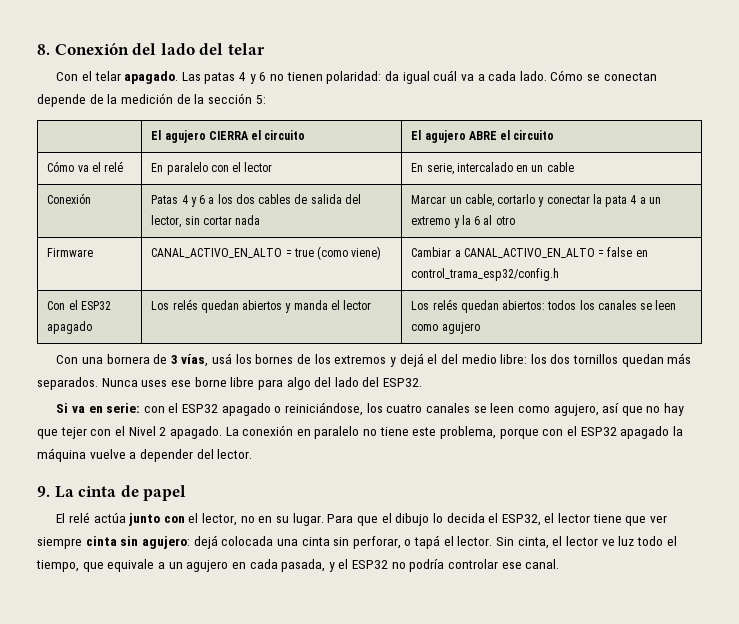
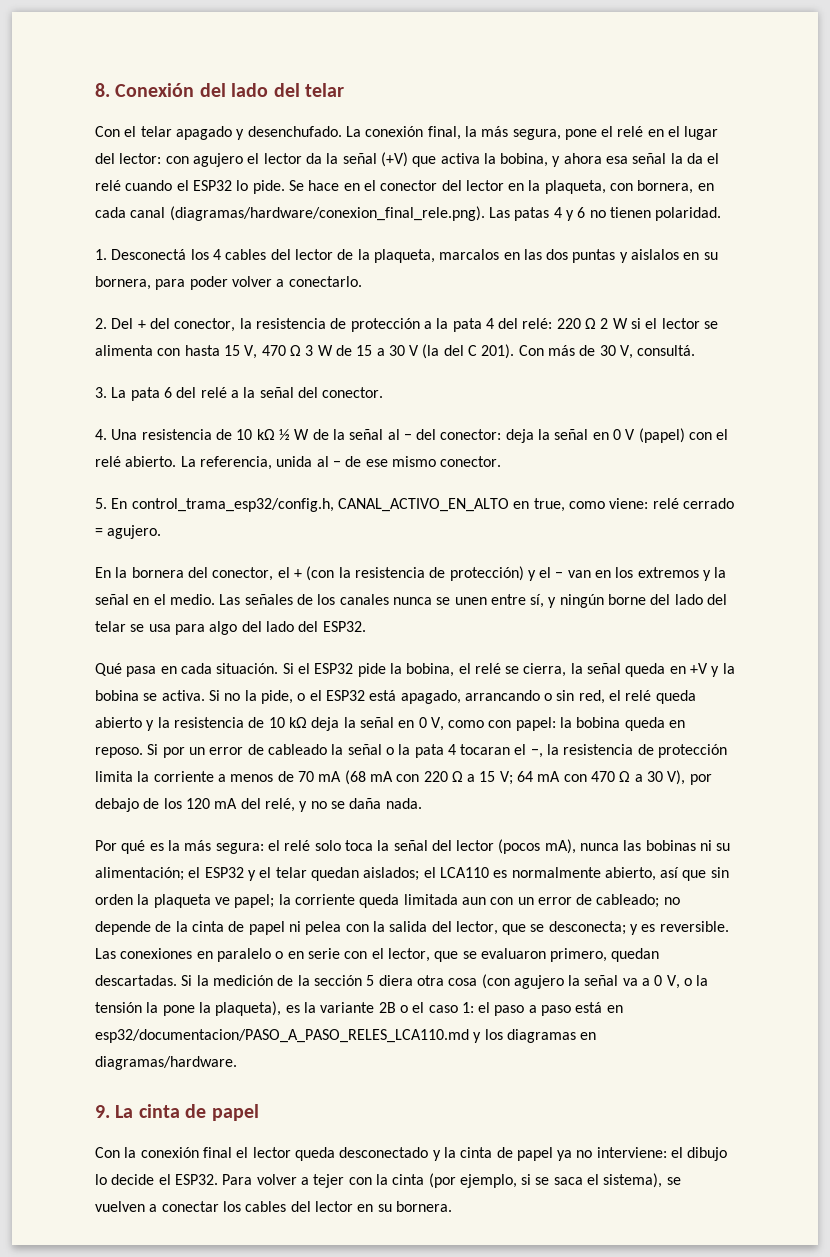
- Con el telar apagado. Las patas 4 y 6 no tienen polaridad: da igual cuál va a cada lado. Cómo se conectan depende de la medición de la sección 5:
- | El agujero CIERRA el circuito | El agujero ABRE el circuito
- Cómo va el relé | En paralelo con el lector | En serie, intercalado en un cable
- Conexión | Patas 4 y 6 a los dos cables de salida del lector, sin cortar nada | Marcar un cable, cortarlo y conectar la pata 4 a un extremo y la 6 al otro
- Firmware | CANAL_ACTIVO_EN_ALTO = true (como viene) | Cambiar a CANAL_ACTIVO_EN_ALTO = false en control_trama_esp32/config.h
- Con el ESP32 apagado | Los relés quedan abiertos y manda el lector | Los relés quedan abiertos: todos los canales se leen como agujero
- Con una bornera de 3 vías, usá los bornes de los extremos y dejá el del medio libre: los dos tornillos quedan más separados. Nunca uses ese borne libre para algo del lado del ESP32.
+ Con el telar apagado y desenchufado. La conexión final, la más segura, pone el relé en el lugar del lector: con agujero el lector da la señal (+V) que activa la bobina, y ahora esa señal la da el relé cuando el ESP32 lo pide. Se hace en el conector del lector en la plaqueta, con bornera, en cada canal (diagramas/hardware/conexion_final_rele.png). Las patas 4 y 6 no tienen polaridad.
+ 1. Desconectá los 4 cables del lector de la plaqueta, marcalos en las dos puntas y aislalos en su bornera, para poder volver a conectarlo.
+ 2. Del + del conector, la resistencia de protección a la pata 4 del relé: 220 Ω 2 W si el lector se alimenta con hasta 15 V, 470 Ω 3 W de 15 a 30 V (la del C 201). Con más de 30 V, consultá.
+ 3. La pata 6 del relé a la señal del conector.
+ 4. Una resistencia de 10 kΩ ½ W de la señal al − del conector: deja la señal en 0 V (papel) con el relé abierto. La referencia, unida al − de ese mismo conector.
+ 5. En control_trama_esp32/config.h, CANAL_ACTIVO_EN_ALTO en true, como viene: relé cerrado = agujero.
+ En la bornera del conector, el + (con la resistencia de protección) y el − van en los extremos y la señal en el medio. Las señales de los canales nunca se unen entre sí, y ningún borne del lado del telar se usa para algo del lado del ESP32.
- Si va en serie: con el ESP32 apagado o reiniciándose, los cuatro canales se leen como agujero, así que no hay que tejer con el Nivel 2 apagado. La conexión en paralelo no tiene este problema, porque con el ESP32 apagado la máquina vuelve a depender del lector.
+ Qué pasa en cada situación. Si el ESP32 pide la bobina, el relé se cierra, la señal queda en +V y la bobina se activa. Si no la pide, o el ESP32 está apagado, arrancando o sin red, el relé queda abierto y la resistencia de 10 kΩ deja la señal en 0 V, como con papel: la bobina queda en reposo. Si por un error de cableado la señal o la pata 4 tocaran el −, la resistencia de protección limita la corriente a menos de 70 mA (68 mA con 220 Ω a 15 V; 64 mA con 470 Ω a 30 V), por debajo de los 120 mA del relé, y no se daña nada.
+ Por qué es la más segura: el relé solo toca la señal del lector (pocos mA), nunca las bobinas ni su alimentación; el ESP32 y el telar quedan aislados; el LCA110 es normalmente abierto, así que sin orden la plaqueta ve papel; la corriente queda limitada aun con un error de cableado; no depende de la cinta de papel ni pelea con la salida del lector, que se desconecta; y es reversible. Las conexiones en paralelo o en serie con el lector, que se evaluaron primero, quedan descartadas. Si la medición de la sección 5 diera otra cosa (con agujero la señal va a 0 V, o la tensión la pone la plaqueta), es la variante 2B o el caso 1: el paso a paso está en esp32/documentacion/PASO_A_PASO_RELES_LCA110.md y los diagramas en diagramas/hardware.
- El relé actúa junto con el lector, no en su lugar. Para que el dibujo lo decida el ESP32, el lector tiene que ver siempre cinta sin agujero: dejá colocada una cinta sin perforar, o tapá el lector. Sin cinta, el lector ve luz todo el tiempo, que equivale a un agujero en cada pasada, y el ESP32 no podría controlar ese canal.
+ Con la conexión final el lector queda desconectado y la cinta de papel ya no interviene: el dibujo lo decide el ESP32. Para volver a tejer con la cinta (por ejemplo, si se saca el sistema), se vuelven a conectar los cables del lector en su bornera.

